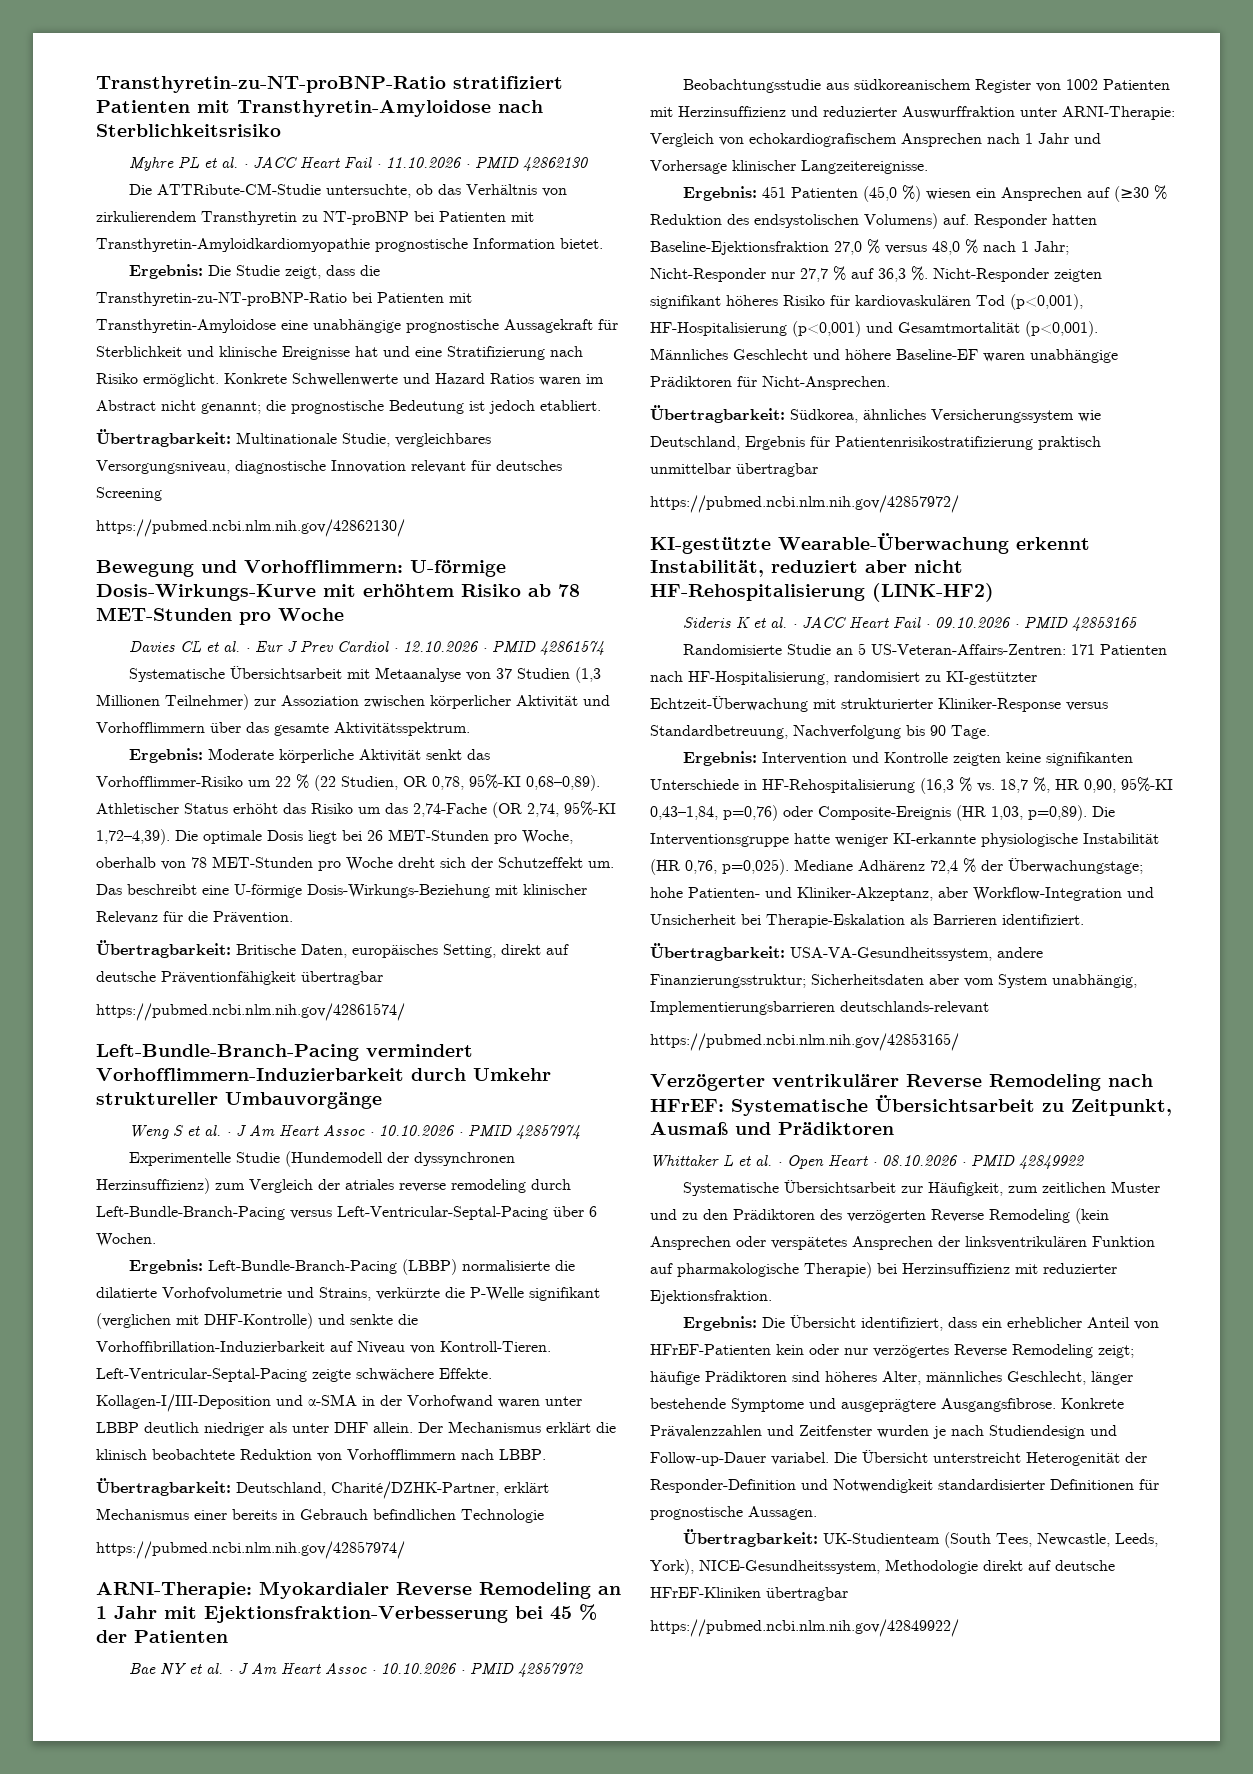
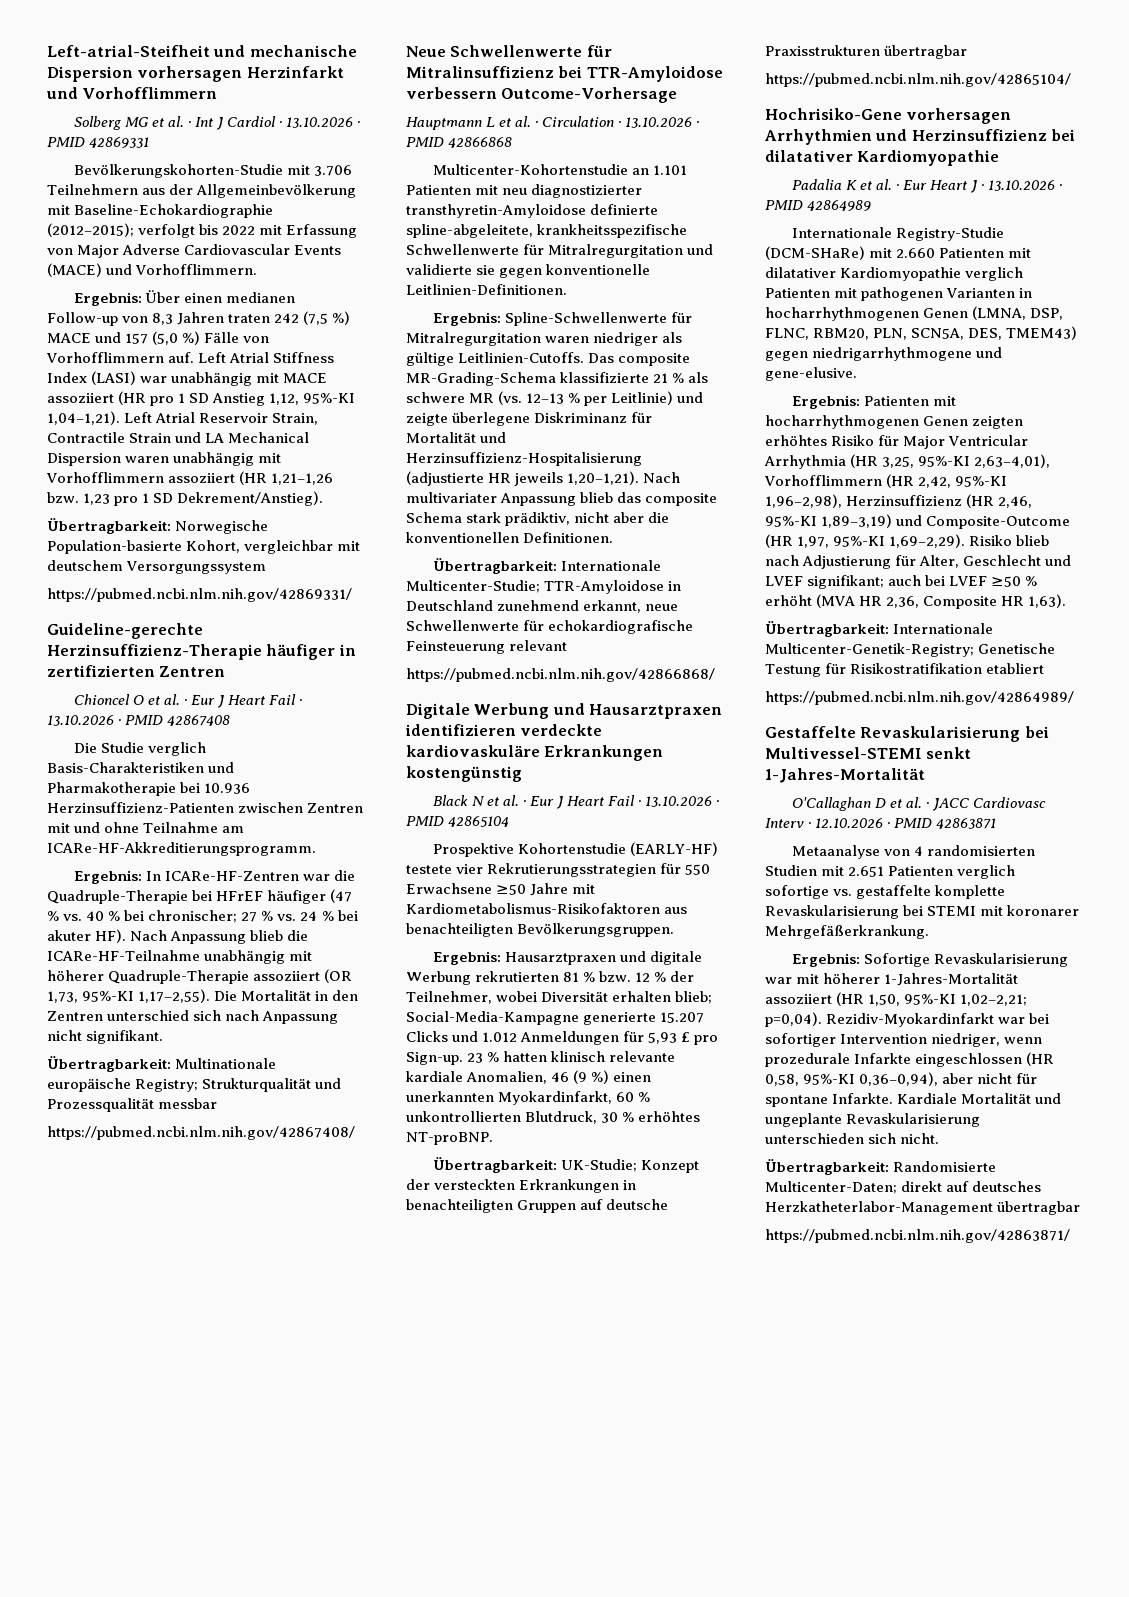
- Transthyretin-zu-NT-proBNP-Ratio stratifiziert Patienten mit Transthyretin-Amyloidose nach Sterblichkeitsrisiko
- Myhre PL et al. · JACC Heart Fail · 11.10.2026 · PMID 42862130
- Die ATTRibute-CM-Studie untersuchte, ob das Verhältnis von zirkulierendem Transthyretin zu NT-proBNP bei Patienten mit Transthyretin-Amyloidkardiomyopathie prognostische Information bietet.
- Ergebnis: Die Studie zeigt, dass die Transthyretin-zu-NT-proBNP-Ratio bei Patienten mit Transthyretin-Amyloidose eine unabhängige prognostische Aussagekraft für Sterblichkeit und klinische Ereignisse hat und eine Stratifizierung nach Risiko ermöglicht. Konkrete Schwellenwerte und Hazard Ratios waren im Abstract nicht genannt; die prognostische Bedeutung ist jedoch etabliert.
- Übertragbarkeit: Multinationale Studie, vergleichbares Versorgungsniveau, diagnostische Innovation relevant für deutsches Screening
- https://pubmed.ncbi.nlm.nih.gov/42862130/
- Bewegung und Vorhofflimmern: U-förmige Dosis-Wirkungs-Kurve mit erhöhtem Risiko ab 78 MET-Stunden pro Woche
- Davies CL et al. · Eur J Prev Cardiol · 12.10.2026 · PMID 42861574
- Systematische Übersichtsarbeit mit Metaanalyse von 37 Studien (1,3 Millionen Teilnehmer) zur Assoziation zwischen körperlicher Aktivität und Vorhofflimmern über das gesamte Aktivitätsspektrum.
- Ergebnis: Moderate körperliche Aktivität senkt das Vorhofflimmer-Risiko um 22 % (22 Studien, OR 0,78, 95%-KI 0,68–0,89). Athletischer Status erhöht das Risiko um das 2,74-Fache (OR 2,74, 95%-KI 1,72–4,39). Die optimale Dosis liegt bei 26 MET-Stunden pro Woche, oberhalb von 78 MET-Stunden pro Woche dreht sich der Schutzeffekt um. Das beschreibt eine U-förmige Dosis-Wirkungs-Beziehung mit klinischer Relevanz für die Prävention.
- Übertragbarkeit: Britische Daten, europäisches Setting, direkt auf deutsche Präventionfähigkeit übertragbar
- https://pubmed.ncbi.nlm.nih.gov/42861574/
- Left-Bundle-Branch-Pacing vermindert Vorhofflimmern-Induzierbarkeit durch Umkehr struktureller Umbauvorgänge
- Weng S et al. · J Am Heart Assoc · 10.10.2026 · PMID 42857974
- Experimentelle Studie (Hundemodell der dyssynchronen Herzinsuffizienz) zum Vergleich der atriales reverse remodeling durch Left-Bundle-Branch-Pacing versus Left-Ventricular-Septal-Pacing über 6 Wochen.
- Ergebnis: Left-Bundle-Branch-Pacing (LBBP) normalisierte die dilatierte Vorhofvolumetrie und Strains, verkürzte die P-Welle signifikant (verglichen mit DHF-Kontrolle) und senkte die Vorhoffibrillation-Induzierbarkeit auf Niveau von Kontroll-Tieren. Left-Ventricular-Septal-Pacing zeigte schwächere Effekte. Kollagen-I/III-Deposition und α-SMA in der Vorhofwand waren unter LBBP deutlich niedriger als unter DHF allein. Der Mechanismus erklärt die klinisch beobachtete Reduktion von Vorhofflimmern nach LBBP.
- Übertragbarkeit: Deutschland, Charité/DZHK-Partner, erklärt Mechanismus einer bereits in Gebrauch befindlichen Technologie
- https://pubmed.ncbi.nlm.nih.gov/42857974/
- ARNI-Therapie: Myokardialer Reverse Remodeling an 1 Jahr mit Ejektionsfraktion-Verbesserung bei 45 % der Patienten
- Bae NY et al. · J Am Heart Assoc · 10.10.2026 · PMID 42857972
- Beobachtungsstudie aus südkoreanischem Register von 1002 Patienten mit Herzinsuffizienz und reduzierter Auswurffraktion unter ARNI-Therapie: Vergleich von echokardiografischem Ansprechen nach 1 Jahr und Vorhersage klinischer Langzeitereignisse.
- Ergebnis: 451 Patienten (45,0 %) wiesen ein Ansprechen auf (≥30 % Reduktion des endsystolischen Volumens) auf. Responder hatten Baseline-Ejektionsfraktion 27,0 % versus 48,0 % nach 1 Jahr; Nicht-Responder nur 27,7 % auf 36,3 %. Nicht-Responder zeigten signifikant höheres Risiko für kardiovaskulären Tod (p<0,001), HF-Hospitalisierung (p<0,001) und Gesamtmortalität (p<0,001). Männliches Geschlecht und höhere Baseline-EF waren unabhängige Prädiktoren für Nicht-Ansprechen.
- Übertragbarkeit: Südkorea, ähnliches Versicherungssystem wie Deutschland, Ergebnis für Patientenrisikostratifizierung praktisch unmittelbar übertragbar
- https://pubmed.ncbi.nlm.nih.gov/42857972/
- KI-gestützte Wearable-Überwachung erkennt Instabilität, reduziert aber nicht HF-Rehospitalisierung (LINK-HF2)
- Sideris K et al. · JACC Heart Fail · 09.10.2026 · PMID 42853165
- Randomisierte Studie an 5 US-Veteran-Affairs-Zentren: 171 Patienten nach HF-Hospitalisierung, randomisiert zu KI-gestützter Echtzeit-Überwachung mit strukturierter Kliniker-Response versus Standardbetreuung, Nachverfolgung bis 90 Tage.
- Ergebnis: Intervention und Kontrolle zeigten keine signifikanten Unterschiede in HF-Rehospitalisierung (16,3 % vs. 18,7 %, HR 0,90, 95%-KI 0,43–1,84, p=0,76) oder Composite-Ereignis (HR 1,03, p=0,89). Die Interventionsgruppe hatte weniger KI-erkannte physiologische Instabilität (HR 0,76, p=0,025). Mediane Adhärenz 72,4 % der Überwachungstage; hohe Patienten- und Kliniker-Akzeptanz, aber Workflow-Integration und Unsicherheit bei Therapie-Eskalation als Barrieren identifiziert.
- Übertragbarkeit: USA-VA-Gesundheitssystem, andere Finanzierungsstruktur; Sicherheitsdaten aber vom System unabhängig, Implementierungsbarrieren deutschlands-relevant
- https://pubmed.ncbi.nlm.nih.gov/42853165/
- Verzögerter ventrikulärer Reverse Remodeling nach HFrEF: Systematische Übersichtsarbeit zu Zeitpunkt, Ausmaß und Prädiktoren
- Whittaker L et al. · Open Heart · 08.10.2026 · PMID 42849922
- Systematische Übersichtsarbeit zur Häufigkeit, zum zeitlichen Muster und zu den Prädiktoren des verzögerten Reverse Remodeling (kein Ansprechen oder verspätetes Ansprechen der linksventrikulären Funktion auf pharmakologische Therapie) bei Herzinsuffizienz mit reduzierter Ejektionsfraktion.
- Ergebnis: Die Übersicht identifiziert, dass ein erheblicher Anteil von HFrEF-Patienten kein oder nur verzögertes Reverse Remodeling zeigt; häufige Prädiktoren sind höheres Alter, männliches Geschlecht, länger bestehende Symptome und ausgeprägtere Ausgangsfibrose. Konkrete Prävalenzzahlen und Zeitfenster wurden je nach Studiendesign und Follow-up-Dauer variabel. Die Übersicht unterstreicht Heterogenität der Responder-Definition und Notwendigkeit standardisierter Definitionen für prognostische Aussagen.
- Übertragbarkeit: UK-Studienteam (South Tees, Newcastle, Leeds, York), NICE-Gesundheitssystem, Methodologie direkt auf deutsche HFrEF-Kliniken übertragbar
- https://pubmed.ncbi.nlm.nih.gov/42849922/
+ Left-atrial-Steifheit und mechanische Dispersion vorhersagen Herzinfarkt und Vorhofflimmern
+ Solberg MG et al. · Int J Cardiol · 13.10.2026 · PMID 42869331
+ Bevölkerungskohorten-Studie mit 3.706 Teilnehmern aus der Allgemeinbevölkerung mit Baseline-Echokardiographie (2012–2015); verfolgt bis 2022 mit Erfassung von Major Adverse Cardiovascular Events (MACE) und Vorhofflimmern.
+ Ergebnis: Über einen medianen Follow-up von 8,3 Jahren traten 242 (7,5 %) MACE und 157 (5,0 %) Fälle von Vorhofflimmern auf. Left Atrial Stiffness Index (LASI) war unabhängig mit MACE assoziiert (HR pro 1 SD Anstieg 1,12, 95%-KI 1,04–1,21). Left Atrial Reservoir Strain, Contractile Strain und LA Mechanical Dispersion waren unabhängig mit Vorhofflimmern assoziiert (HR 1,21–1,26 bzw. 1,23 pro 1 SD Dekrement/Anstieg).
+ Übertragbarkeit: Norwegische Population-basierte Kohort, vergleichbar mit deutschem Versorgungssystem
+ https://pubmed.ncbi.nlm.nih.gov/42869331/
+ Guideline-gerechte Herzinsuffizienz-Therapie häufiger in zertifizierten Zentren
+ Chioncel O et al. · Eur J Heart Fail · 13.10.2026 · PMID 42867408
+ Die Studie verglich Basis-Charakteristiken und Pharmakotherapie bei 10.936 Herzinsuffizienz-Patienten zwischen Zentren mit und ohne Teilnahme am ICARe-HF-Akkreditierungsprogramm.
+ Ergebnis: In ICARe-HF-Zentren war die Quadruple-Therapie bei HFrEF häufiger (47 % vs. 40 % bei chronischer; 27 % vs. 24 % bei akuter HF). Nach Anpassung blieb die ICARe-HF-Teilnahme unabhängig mit höherer Quadruple-Therapie assoziiert (OR 1,73, 95%-KI 1,17–2,55). Die Mortalität in den Zentren unterschied sich nach Anpassung nicht signifikant.
+ Übertragbarkeit: Multinationale europäische Registry; Strukturqualität und Prozessqualität messbar
+ https://pubmed.ncbi.nlm.nih.gov/42867408/
+ Neue Schwellenwerte für Mitralinsuffizienz bei TTR-Amyloidose verbessern Outcome-Vorhersage
+ Hauptmann L et al. · Circulation · 13.10.2026 · PMID 42866868
+ Multicenter-Kohortenstudie an 1.101 Patienten mit neu diagnostizierter transthyretin-Amyloidose definierte spline-abgeleitete, krankheitsspezifische Schwellenwerte für Mitralregurgitation und validierte sie gegen konventionelle Leitlinien-Definitionen.
+ Ergebnis: Spline-Schwellenwerte für Mitralregurgitation waren niedriger als gültige Leitlinien-Cutoffs. Das composite MR-Grading-Schema klassifizierte 21 % als schwere MR (vs. 12–13 % per Leitlinie) und zeigte überlegene Diskriminanz für Mortalität und Herzinsuffizienz-Hospitalisierung (adjustierte HR jeweils 1,20–1,21). Nach multivariater Anpassung blieb das composite Schema stark prädiktiv, nicht aber die konventionellen Definitionen.
+ Übertragbarkeit: Internationale Multicenter-Studie; TTR-Amyloidose in Deutschland zunehmend erkannt, neue Schwellenwerte für echokardiografische Feinsteuerung relevant
+ https://pubmed.ncbi.nlm.nih.gov/42866868/
+ Digitale Werbung und Hausarztpraxen identifizieren verdeckte kardiovaskuläre Erkrankungen kostengünstig
+ Black N et al. · Eur J Heart Fail · 13.10.2026 · PMID 42865104
+ Prospektive Kohortenstudie (EARLY-HF) testete vier Rekrutierungsstrategien für 550 Erwachsene ≥50 Jahre mit Kardiometabolismus-Risikofaktoren aus benachteiligten Bevölkerungsgruppen.
+ Ergebnis: Hausarztpraxen und digitale Werbung rekrutierten 81 % bzw. 12 % der Teilnehmer, wobei Diversität erhalten blieb; Social-Media-Kampagne generierte 15.207 Clicks und 1.012 Anmeldungen für 5,93 £ pro Sign-up. 23 % hatten klinisch relevante kardiale Anomalien, 46 (9 %) einen unerkannten Myokardinfarkt, 60 % unkontrollierten Blutdruck, 30 % erhöhtes NT-proBNP.
+ Übertragbarkeit: UK-Studie; Konzept der versteckten Erkrankungen in benachteiligten Gruppen auf deutsche Praxisstrukturen übertragbar
+ https://pubmed.ncbi.nlm.nih.gov/42865104/
+ Hochrisiko-Gene vorhersagen Arrhythmien und Herzinsuffizienz bei dilatativer Kardiomyopathie
+ Padalia K et al. · Eur Heart J · 13.10.2026 · PMID 42864989
+ Internationale Registry-Studie (DCM-SHaRe) mit 2.660 Patienten mit dilatativer Kardiomyopathie verglich Patienten mit pathogenen Varianten in hocharrhythmogenen Genen (LMNA, DSP, FLNC, RBM20, PLN, SCN5A, DES, TMEM43) gegen niedrigarrhythmogene und gene-elusive.
+ Ergebnis: Patienten mit hocharrhythmogenen Genen zeigten erhöhtes Risiko für Major Ventricular Arrhythmia (HR 3,25, 95%-KI 2,63–4,01), Vorhofflimmern (HR 2,42, 95%-KI 1,96–2,98), Herzinsuffizienz (HR 2,46, 95%-KI 1,89–3,19) und Composite-Outcome (HR 1,97, 95%-KI 1,69–2,29). Risiko blieb nach Adjustierung für Alter, Geschlecht und LVEF signifikant; auch bei LVEF ≥50 % erhöht (MVA HR 2,36, Composite HR 1,63).
+ Übertragbarkeit: Internationale Multicenter-Genetik-Registry; Genetische Testung für Risikostratifikation etabliert
+ https://pubmed.ncbi.nlm.nih.gov/42864989/
+ Gestaffelte Revaskularisierung bei Multivessel-STEMI senkt 1-Jahres-Mortalität
+ O'Callaghan D et al. · JACC Cardiovasc Interv · 12.10.2026 · PMID 42863871
+ Metaanalyse von 4 randomisierten Studien mit 2.651 Patienten verglich sofortige vs. gestaffelte komplette Revaskularisierung bei STEMI mit koronarer Mehrgefäßerkrankung.
+ Ergebnis: Sofortige Revaskularisierung war mit höherer 1-Jahres-Mortalität assoziiert (HR 1,50, 95%-KI 1,02–2,21; p=0,04). Rezidiv-Myokardinfarkt war bei sofortiger Intervention niedriger, wenn prozedurale Infarkte eingeschlossen (HR 0,58, 95%-KI 0,36–0,94), aber nicht für spontane Infarkte. Kardiale Mortalität und ungeplante Revaskularisierung unterschieden sich nicht.
+ Übertragbarkeit: Randomisierte Multicenter-Daten; direkt auf deutsches Herzkatheterlabor-Management übertragbar
+ https://pubmed.ncbi.nlm.nih.gov/42863871/

